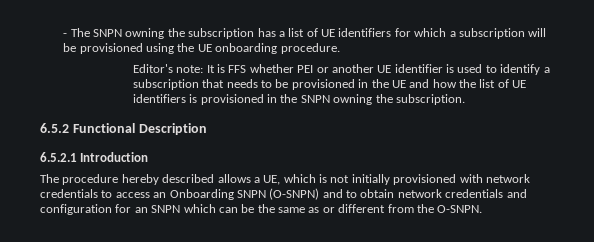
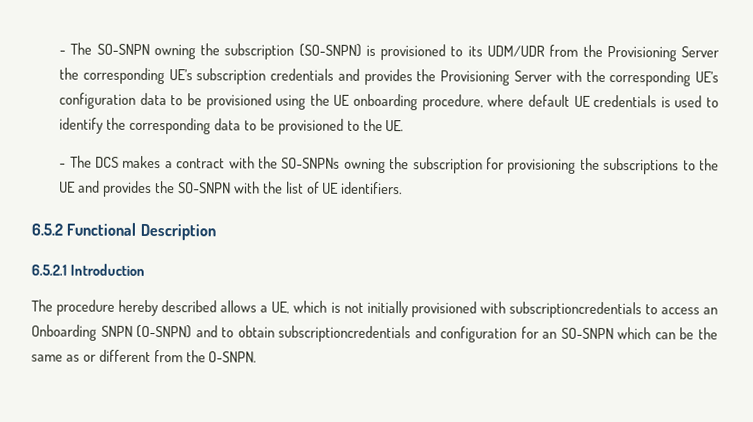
- - The SNPN owning the subscription has a list of UE identifiers for which a subscription will be provisioned using the UE onboarding procedure.
- Editor's note: It is FFS whether PEI or another UE identifier is used to identify a subscription that needs to be provisioned in the UE and how the list of UE identifiers is provisioned in the SNPN owning the subscription.
+ - The SO-SNPN owning the subscription (SO-SNPN) is provisioned to its UDM/UDR from the Provisioning Server the corresponding UE’s subscription credentials and provides the Provisioning Server with the corresponding UE’s configuration data to be provisioned using the UE onboarding procedure, where default UE credentials is used to identify the corresponding data to be provisioned to the UE.
+ - The DCS makes a contract with the SO-SNPNs owning the subscription for provisioning the subscriptions to the UE and provides the SO-SNPN with the list of UE identifiers.
- The procedure hereby described allows a UE, which is not initially provisioned with network credentials to access an Onboarding SNPN (O-SNPN) and to obtain network credentials and configuration for an SNPN which can be the same as or different from the O-SNPN.
+ The procedure hereby described allows a UE, which is not initially provisioned with subscriptioncredentials to access an Onboarding SNPN (O-SNPN) and to obtain subscriptioncredentials and configuration for an SO-SNPN which can be the same as or different from the O-SNPN.

